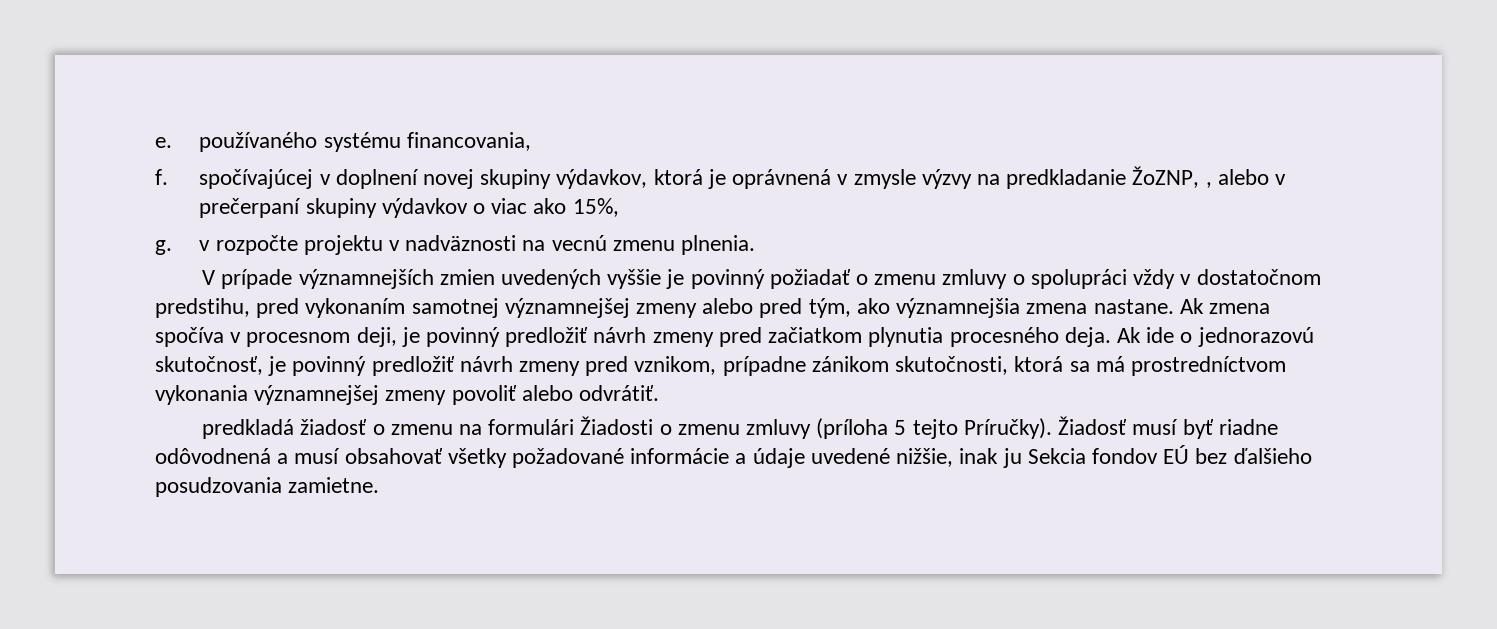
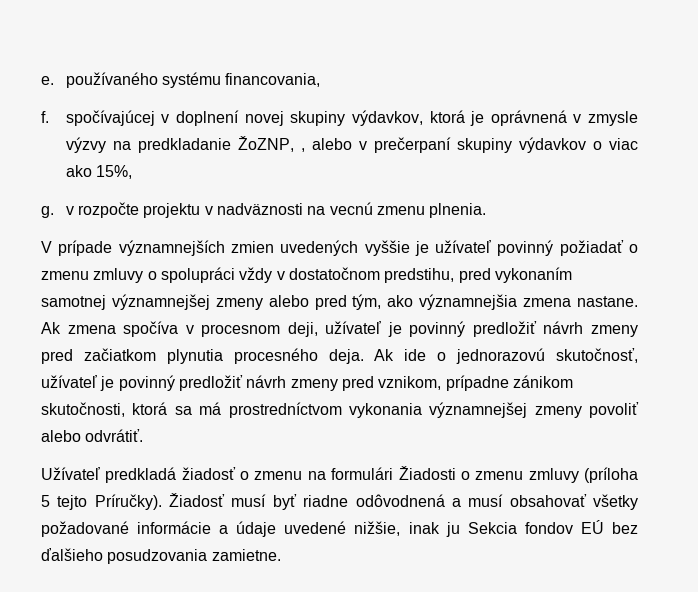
- V prípade významnejších zmien uvedených vyššie je povinný požiadať o zmenu zmluvy o spolupráci vždy v dostatočnom predstihu, pred vykonaním samotnej významnejšej zmeny alebo pred tým, ako významnejšia zmena nastane.
+ V prípade významnejších zmien uvedených vyššie je užívateľ povinný požiadať o zmenu zmluvy o spolupráci vždy v dostatočnom predstihu, pred vykonaním samotnej významnejšej zmeny alebo pred tým, ako významnejšia zmena nastane.
- Ak zmena spočíva v procesnom deji, je povinný predložiť návrh zmeny pred začiatkom plynutia procesného deja.
+ Ak zmena spočíva v procesnom deji, užívateľ je povinný predložiť návrh zmeny pred začiatkom plynutia procesného deja.
- Ak ide o jednorazovú skutočnosť, je povinný predložiť návrh zmeny pred vznikom, prípadne zánikom skutočnosti, ktorá sa má prostredníctvom vykonania významnejšej zmeny povoliť alebo odvrátiť.
+ Ak ide o jednorazovú skutočnosť, užívateľ je povinný predložiť návrh zmeny pred vznikom, prípadne zánikom skutočnosti, ktorá sa má prostredníctvom vykonania významnejšej zmeny povoliť alebo odvrátiť.
- predkladá žiadosť o zmenu na formulári Žiadosti o zmenu zmluvy (príloha 5 tejto Príručky).
+ Užívateľ predkladá žiadosť o zmenu na formulári Žiadosti o zmenu zmluvy (príloha 5 tejto Príručky).

